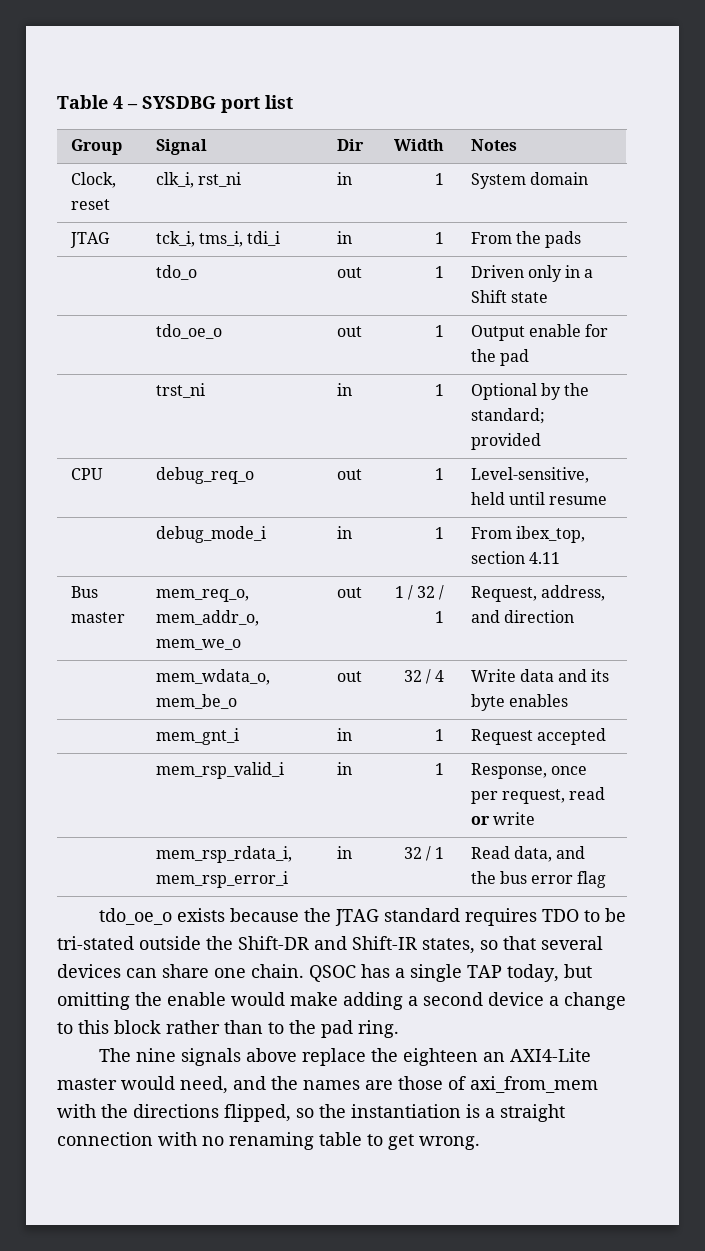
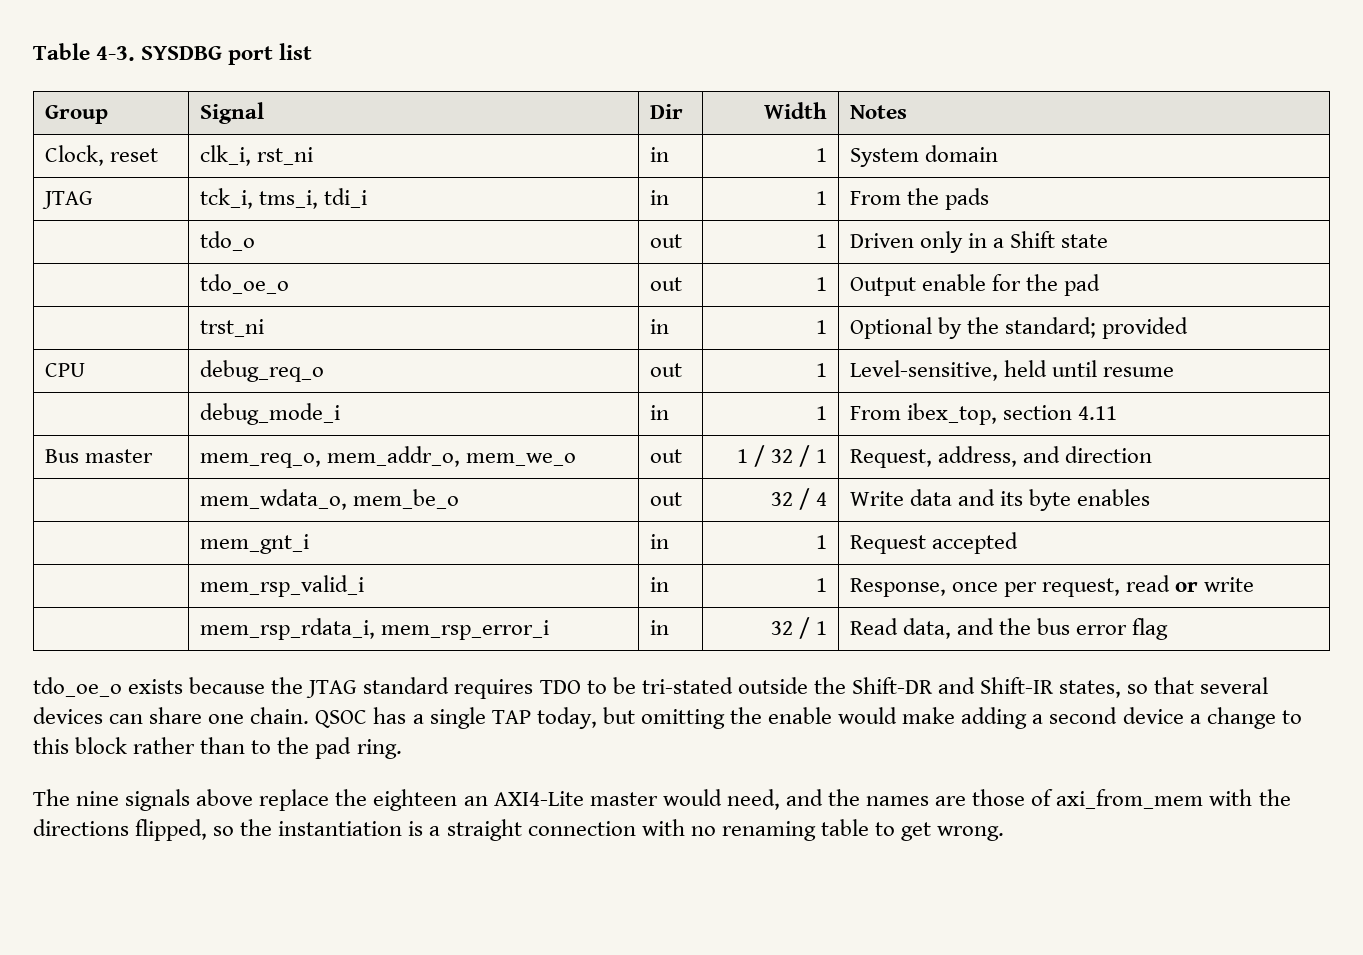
- Table 4 – SYSDBG port list
+ Table 4-3. SYSDBG port list

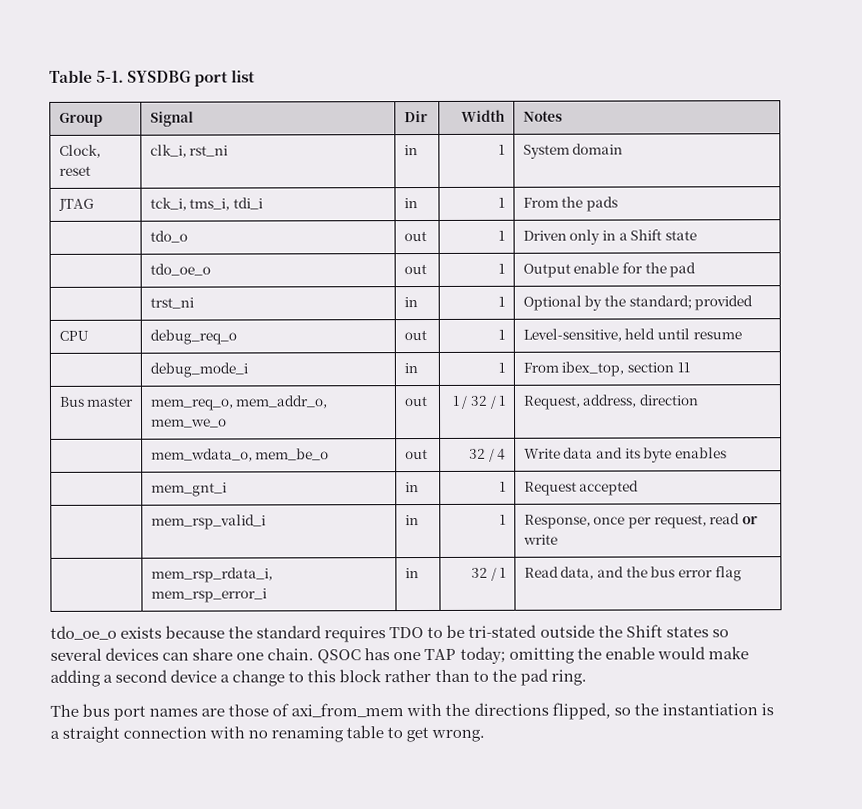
- Table 4-3.
+ Table 5-1.
- | debug_mode_i | in | 1 | From ibex_top, section 4.11
+ | debug_mode_i | in | 1 | From ibex_top, section 11
- Bus master | mem_req_o, mem_addr_o, mem_we_o | out | 1 / 32 / 1 | Request, address, and direction
+ Bus master | mem_req_o, mem_addr_o, mem_we_o | out | 1 / 32 / 1 | Request, address, direction
- tdo_oe_o exists because the JTAG standard requires TDO to be tri-stated outside the Shift-DR and Shift-IR states, so that several devices can share one chain.
+ tdo_oe_o exists because the standard requires TDO to be tri-stated outside the Shift states so several devices can share one chain.
- QSOC has a single TAP today, but omitting the enable would make adding a second device a change to this block rather than to the pad ring.
+ QSOC has one TAP today; omitting the enable would make adding a second device a change to this block rather than to the pad ring.
- The nine signals above replace the eighteen an AXI4-Lite master would need, and the names are those of axi_from_mem with the directions flipped, so the instantiation is a straight connection with no renaming table to get wrong.
+ The bus port names are those of axi_from_mem with the directions flipped, so the instantiation is a straight connection with no renaming table to get wrong.

